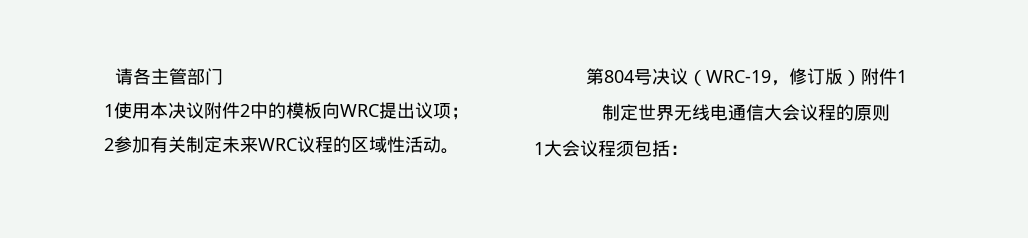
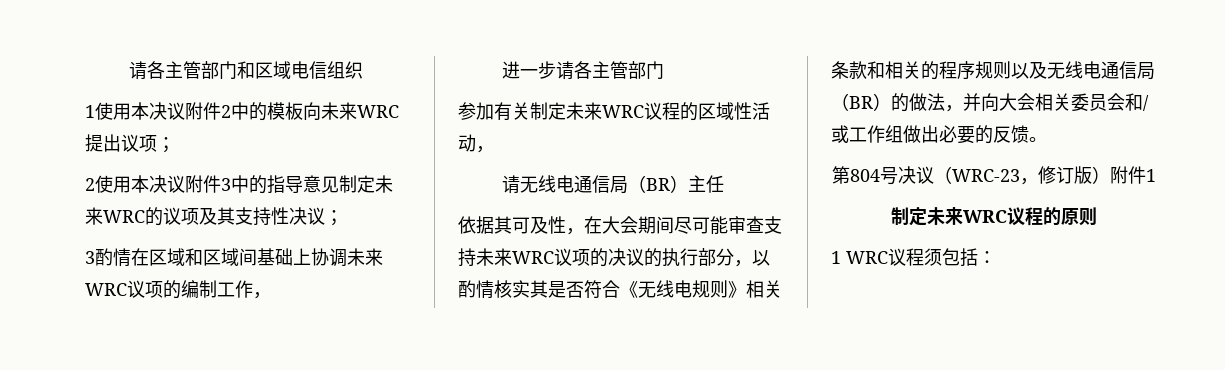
- 请各主管部门
+ 请各主管部门和区域电信组织
- 1使用本决议附件2中的模板向WRC提出议项；
+ 1使用本决议附件2中的模板向未来WRC提出议项；
- 2参加有关制定未来WRC议程的区域性活动。
+ 2使用本决议附件3中的指导意见制定未来WRC的议项及其支持性决议；
+ 3酌情在区域和区域间基础上协调未来WRC议项的编制工作，
+ 进一步请各主管部门
+ 参加有关制定未来WRC议程的区域性活动，
+ 请无线电通信局（BR）主任
+ 依据其可及性，在大会期间尽可能审查支持未来WRC议项的决议的执行部分，以酌情核实其是否符合《无线电规则》相关条款和相关的程序规则以及无线电通信局（BR）的做法，并向大会相关委员会和/或工作组做出必要的反馈。
- 第804号决议（WRC-19，修订版）附件1
+ 第804号决议（WRC-23，修订版）附件1
- 制定世界无线电通信大会议程的原则
+ 制定未来WRC议程的原则
- 1大会议程须包括：
+ 1 WRC议程须包括：

